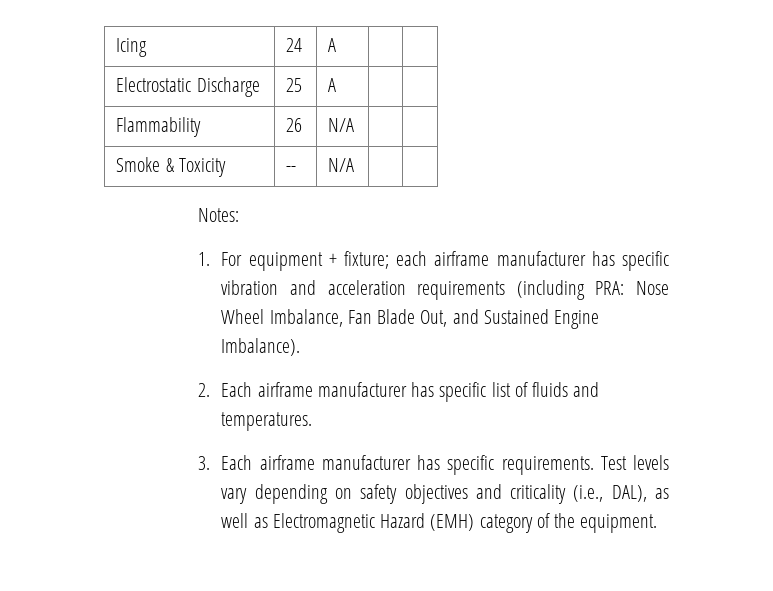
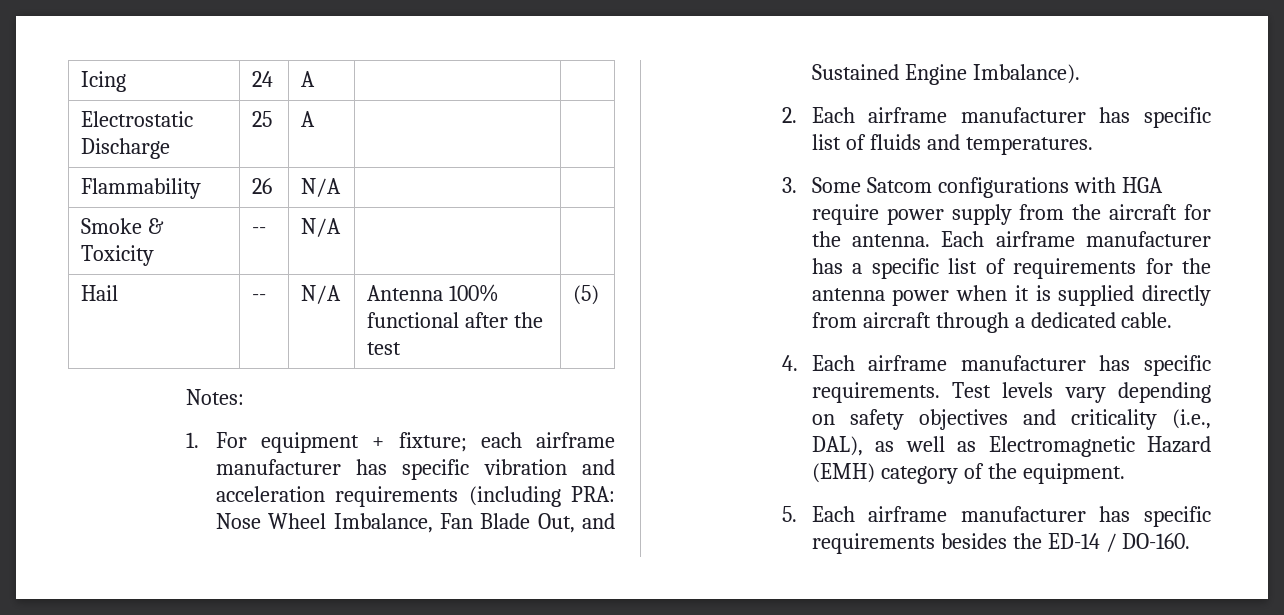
+ Hail | -- | N/A | Antenna 100% functional after the test | (5)
- 3. Each airframe manufacturer has specific requirements.
+ 3. Some Satcom configurations with HGA require power supply from the aircraft for the antenna. Each airframe manufacturer has a specific list of requirements for the antenna power when it is supplied directly from aircraft through a dedicated cable.
+ 4. Each airframe manufacturer has specific requirements.
+ 5. Each airframe manufacturer has specific requirements besides the ED-14 / DO-160.

